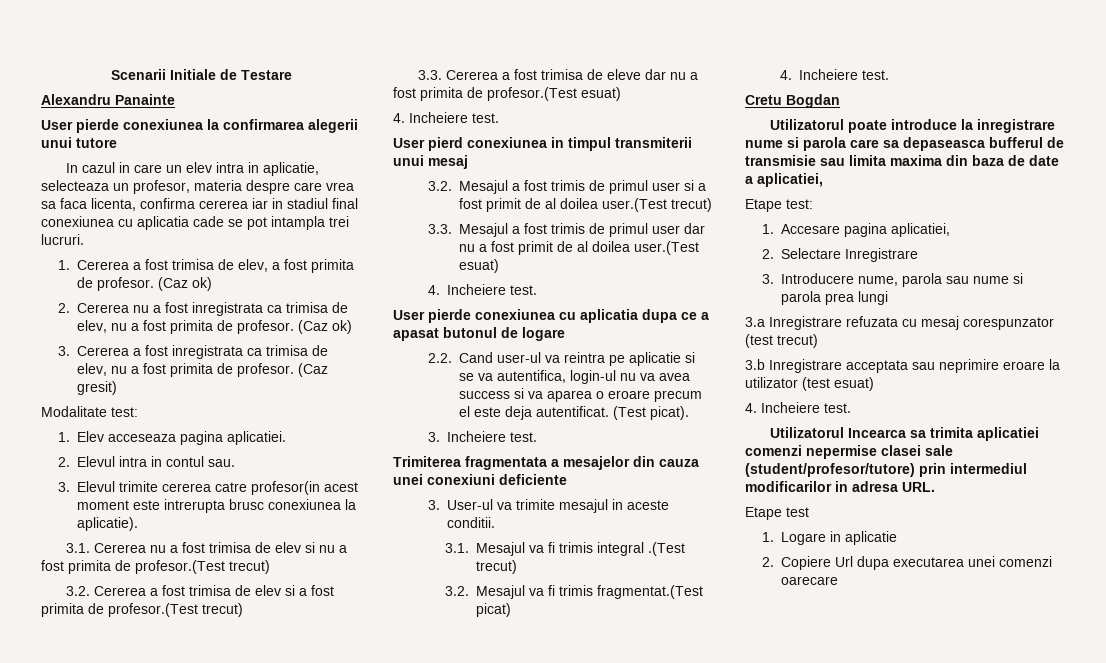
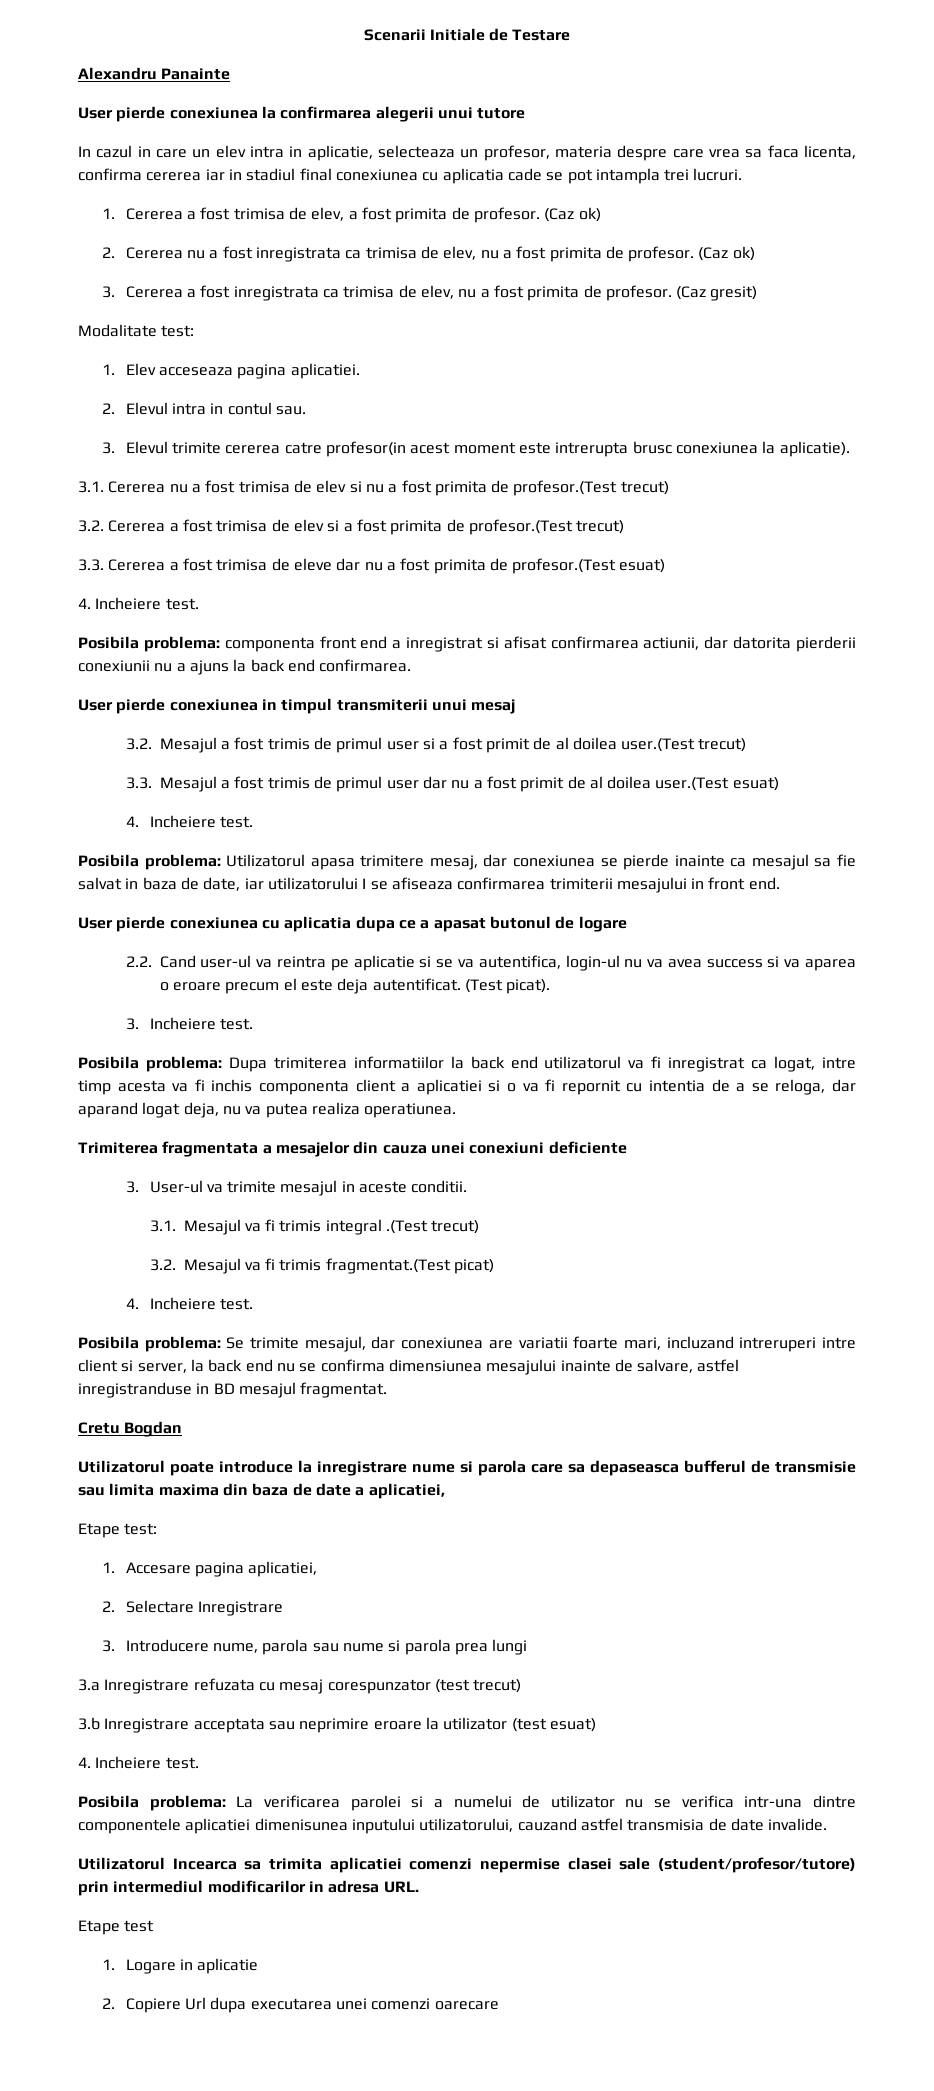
- User pierd conexiunea in timpul transmiterii unui mesaj
+ Posibila problema: componenta front end a inregistrat si afisat confirmarea actiunii, dar datorita pierderii conexiunii nu a ajuns la back end confirmarea.
+ User pierde conexiunea in timpul transmiterii unui mesaj
+ Posibila problema: Utilizatorul apasa trimitere mesaj, dar conexiunea se pierde inainte ca mesajul sa fie salvat in baza de date, iar utilizatorului I se afiseaza confirmarea trimiterii mesajului in front end.
+ Posibila problema: Dupa trimiterea informatiilor la back end utilizatorul va fi inregistrat ca logat, intre timp acesta va fi inchis componenta client a aplicatiei si o va fi repornit cu intentia de a se reloga, dar aparand logat deja, nu va putea realiza operatiunea.
+ Posibila problema: Se trimite mesajul, dar conexiunea are variatii foarte mari, incluzand intreruperi intre client si server, la back end nu se confirma dimensiunea mesajului inainte de salvare, astfel inregistranduse in BD mesajul fragmentat.
+ Posibila problema: La verificarea parolei si a numelui de utilizator nu se verifica intr-una dintre componentele aplicatiei dimenisunea inputului utilizatorului, cauzand astfel transmisia de date invalide.

